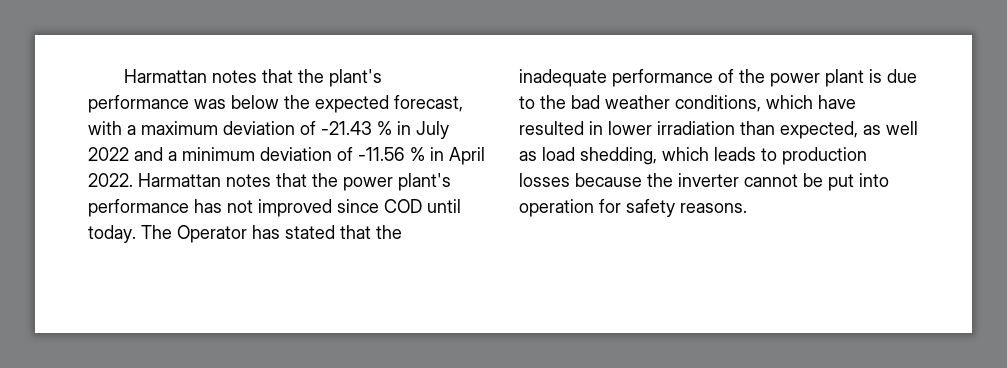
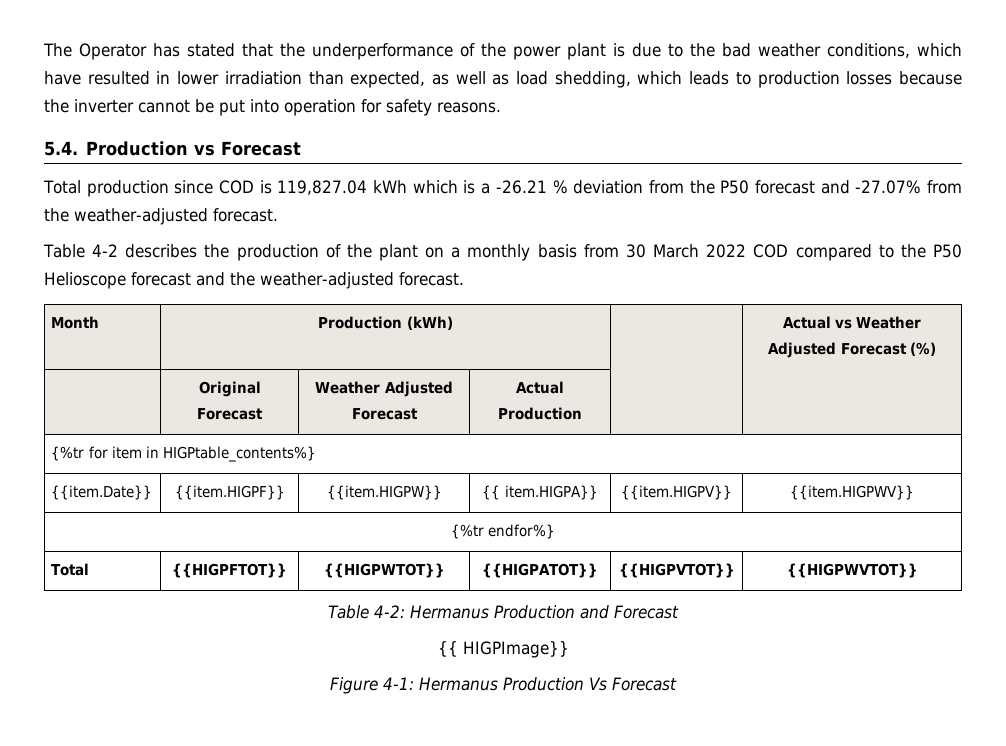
- Harmattan notes that the plant's performance was below the expected forecast, with a maximum deviation of -21.43 % in July 2022 and a minimum deviation of -11.56 % in April 2022. Harmattan notes that the power plant's performance has not improved since COD until today. The Operator has stated that the inadequate performance of the power plant is due to the bad weather conditions, which have resulted in lower irradiation than expected, as well as load shedding, which leads to production losses because the inverter cannot be put into operation for safety reasons.
+ The Operator has stated that the underperformance of the power plant is due to the bad weather conditions, which have resulted in lower irradiation than expected, as well as load shedding, which leads to production losses because the inverter cannot be put into operation for safety reasons.
+ 5.4. Production vs Forecast
+ Total production since COD is 119,827.04 kWh which is a -26.21 % deviation from the P50 forecast and -27.07% from the weather-adjusted forecast.
+ Table 4-2 describes the production of the plant on a monthly basis from 30 March 2022 COD compared to the P50 Helioscope forecast and the weather-adjusted forecast.
+ Month | Production (kWh) | | Actual vs Weather Adjusted Forecast (%)
+ | Original Forecast | Weather Adjusted Forecast | Actual Production | |
+ {%tr for item in HIGPtable_contents%}
+ {{item.Date}} | {{item.HIGPF}} | {{item.HIGPW}} | {{ item.HIGPA}} | {{item.HIGPV}} | {{item.HIGPWV}}
+ {%tr endfor%}
+ Total | {{HIGPFTOT}} | {{HIGPWTOT}} | {{HIGPATOT}} | {{HIGPVTOT}} | {{HIGPWVTOT}}
+ Table 4-2: Hermanus Production and Forecast
+ {{ HIGPImage}}
+ Figure 4-1: Hermanus Production Vs Forecast

